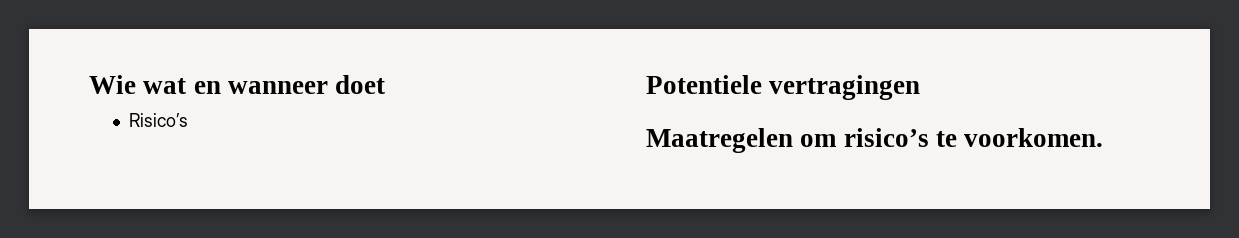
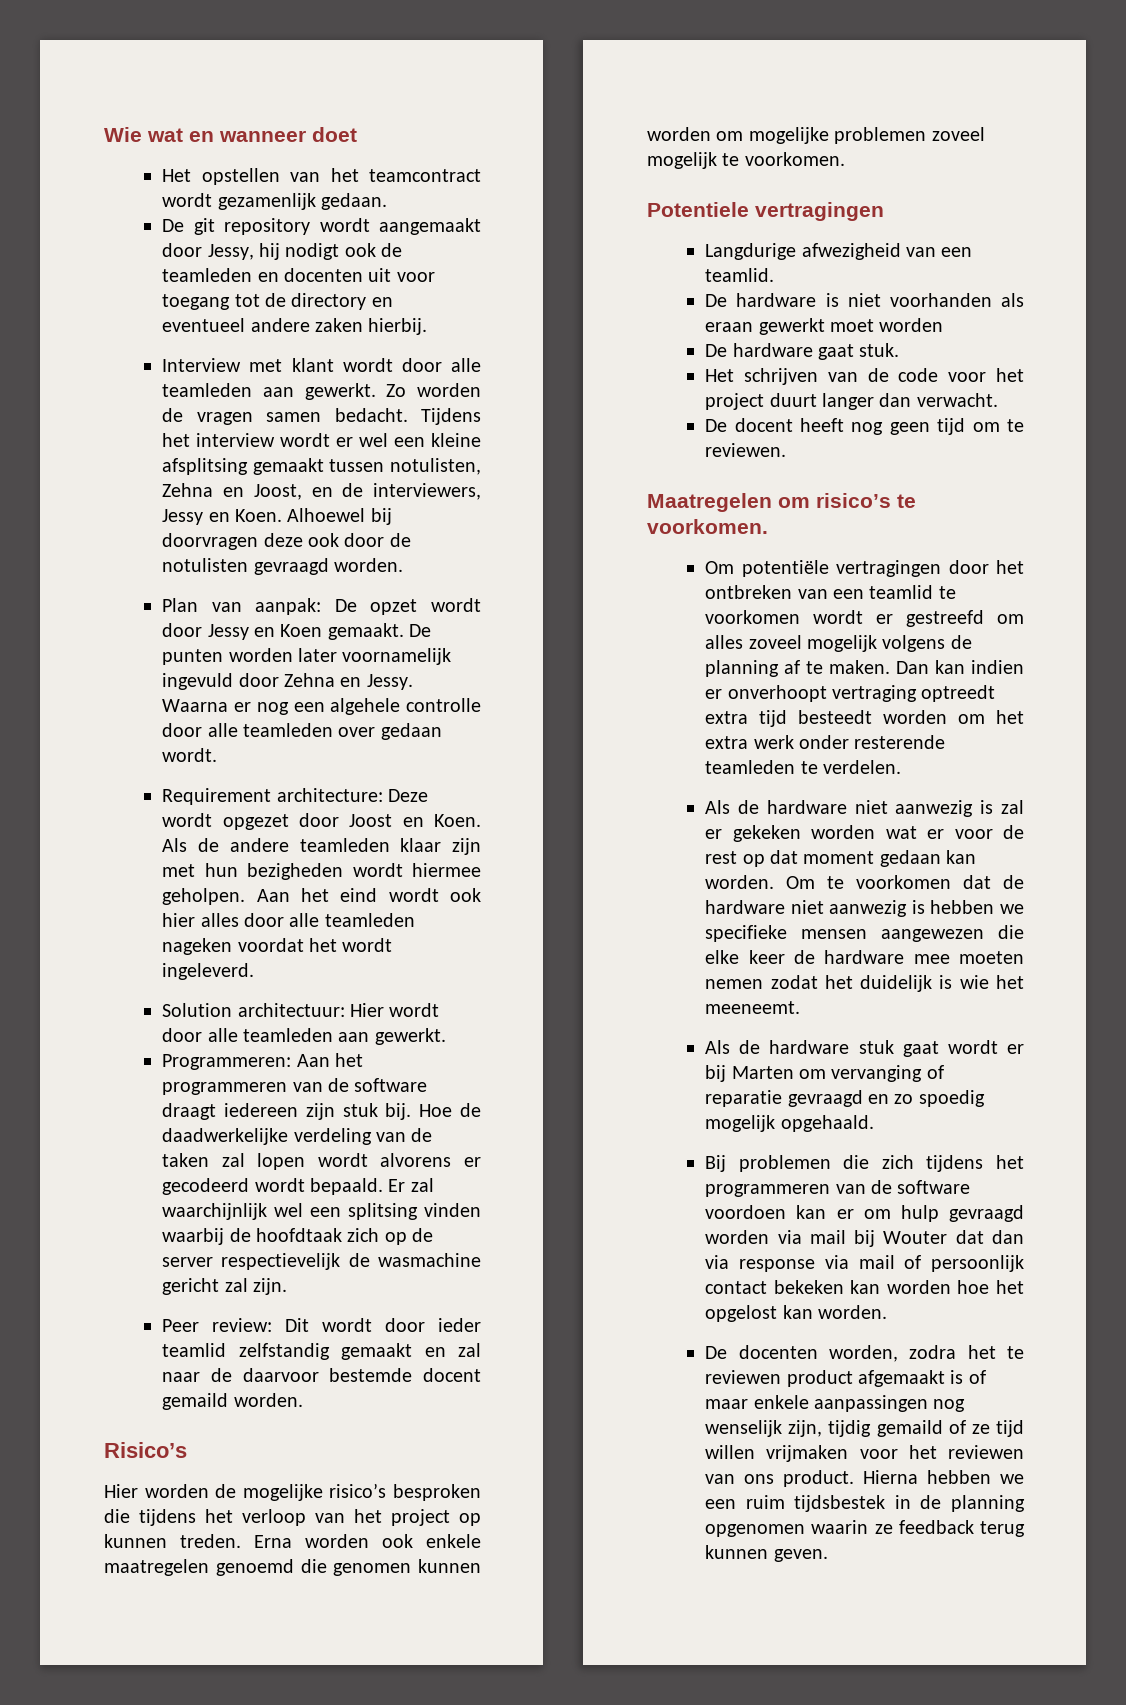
+ Het opstellen van het teamcontract wordt gezamenlijk gedaan.
+ De git repository wordt aangemaakt door Jessy, hij nodigt ook de teamleden en docenten uit voor toegang tot de directory en eventueel andere zaken hierbij.
+ Interview met klant wordt door alle teamleden aan gewerkt. Zo worden de vragen samen bedacht. Tijdens het interview wordt er wel een kleine afsplitsing gemaakt tussen notulisten, Zehna en Joost, en de interviewers, Jessy en Koen. Alhoewel bij doorvragen deze ook door de notulisten gevraagd worden.
+ Plan van aanpak: De opzet wordt door Jessy en Koen gemaakt. De punten worden later voornamelijk ingevuld door Zehna en Jessy. Waarna er nog een algehele controlle door alle teamleden over gedaan wordt.
+ Requirement architecture: Deze wordt opgezet door Joost en Koen. Als de andere teamleden klaar zijn met hun bezigheden wordt hiermee geholpen. Aan het eind wordt ook hier alles door alle teamleden nageken voordat het wordt ingeleverd.
+ Solution architectuur: Hier wordt door alle teamleden aan gewerkt.
+ Programmeren: Aan het programmeren van de software draagt iedereen zijn stuk bij. Hoe de daadwerkelijke verdeling van de taken zal lopen wordt alvorens er gecodeerd wordt bepaald. Er zal waarchijnlijk wel een splitsing vinden waarbij de hoofdtaak zich op de server respectievelijk de wasmachine gericht zal zijn.
+ Peer review: Dit wordt door ieder teamlid zelfstandig gemaakt en zal naar de daarvoor bestemde docent gemaild worden.
  Risico’s
+ Hier worden de mogelijke risico’s besproken die tijdens het verloop van het project op kunnen treden. Erna worden ook enkele maatregelen genoemd die genomen kunnen worden om mogelijke problemen zoveel mogelijk te voorkomen.
  Potentiele vertragingen
+ Langdurige afwezigheid van een teamlid.
+ De hardware is niet voorhanden als eraan gewerkt moet worden
+ De hardware gaat stuk.
+ Het schrijven van de code voor het project duurt langer dan verwacht.
+ De docent heeft nog geen tijd om te reviewen.
+ Om potentiële vertragingen door het ontbreken van een teamlid te voorkomen wordt er gestreefd om alles zoveel mogelijk volgens de planning af te maken. Dan kan indien er onverhoopt vertraging optreedt extra tijd besteedt worden om het extra werk onder resterende teamleden te verdelen.
+ Als de hardware niet aanwezig is zal er gekeken worden wat er voor de rest op dat moment gedaan kan worden. Om te voorkomen dat de hardware niet aanwezig is hebben we specifieke mensen aangewezen die elke keer de hardware mee moeten nemen zodat het duidelijk is wie het meeneemt.
+ Als de hardware stuk gaat wordt er bij Marten om vervanging of reparatie gevraagd en zo spoedig mogelijk opgehaald.
+ Bij problemen die zich tijdens het programmeren van de software voordoen kan er om hulp gevraagd worden via mail bij Wouter dat dan via response via mail of persoonlijk contact bekeken kan worden hoe het opgelost kan worden.
+ De docenten worden, zodra het te reviewen product afgemaakt is of maar enkele aanpassingen nog wenselijk zijn, tijdig gemaild of ze tijd willen vrijmaken voor het reviewen van ons product. Hierna hebben we een ruim tijdsbestek in de planning opgenomen waarin ze feedback terug kunnen geven.

